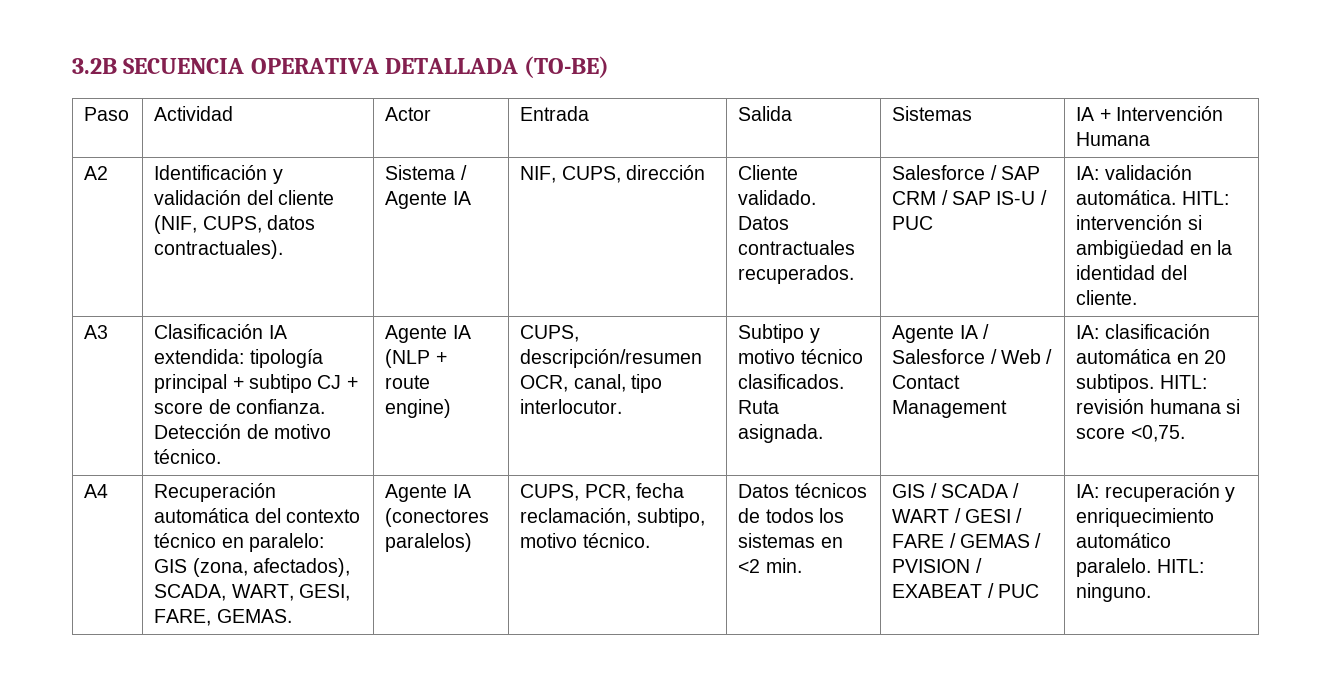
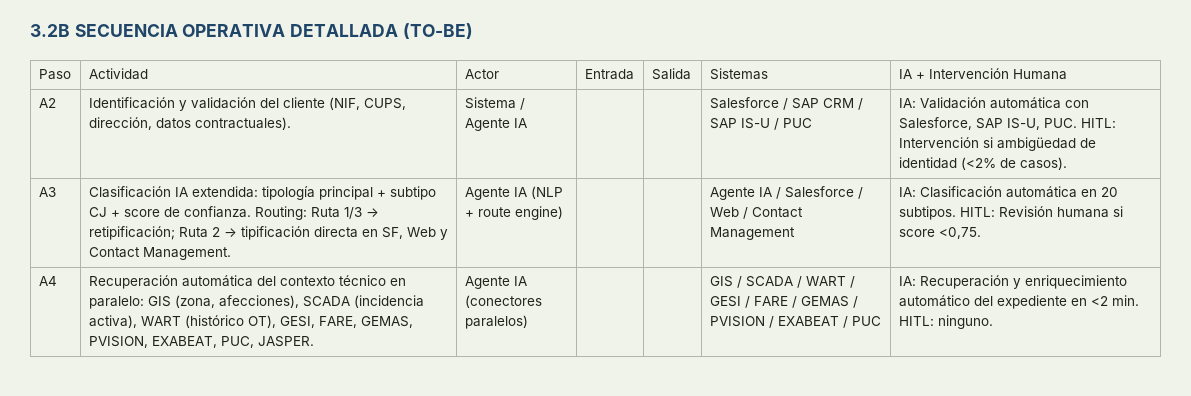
- Identificación y validación del cliente (NIF, CUPS, datos contractuales).
+ Identificación y validación del cliente (NIF, CUPS, dirección, datos contractuales).
- NIF, CUPS, dirección | Cliente validado. Datos contractuales recuperados.
- IA: validación automática. HITL: intervención si ambigüedad en la identidad del cliente.
+ IA: Validación automática con Salesforce, SAP IS-U, PUC. HITL: Intervención si ambigüedad de identidad (<2% de casos).
- Detección de motivo técnico.
+ Routing: Ruta 1/3 → retipificación; Ruta 2 → tipificación directa en SF, Web y Contact Management.
- CUPS, descripción/resumen OCR, canal, tipo interlocutor. | Subtipo y motivo técnico clasificados. Ruta asignada.
- IA: clasificación automática en 20 subtipos.
+ IA: Clasificación automática en 20 subtipos.
- HITL: revisión humana si score <0,75.
+ HITL: Revisión humana si score <0,75.
- Recuperación automática del contexto técnico en paralelo: GIS (zona, afectados), SCADA, WART, GESI, FARE, GEMAS. | Agente IA (conectores paralelos) | CUPS, PCR, fecha reclamación, subtipo, motivo técnico. | Datos técnicos de todos los sistemas en <2 min.
+ Recuperación automática del contexto técnico en paralelo: GIS (zona, afecciones), SCADA (incidencia activa), WART (histórico OT), GESI, FARE, GEMAS, PVISION, EXABEAT, PUC, JASPER. | Agente IA (conectores paralelos)
- IA: recuperación y enriquecimiento automático paralelo. HITL: ninguno.
+ IA: Recuperación y enriquecimiento automático del expediente en <2 min. HITL: ninguno.

